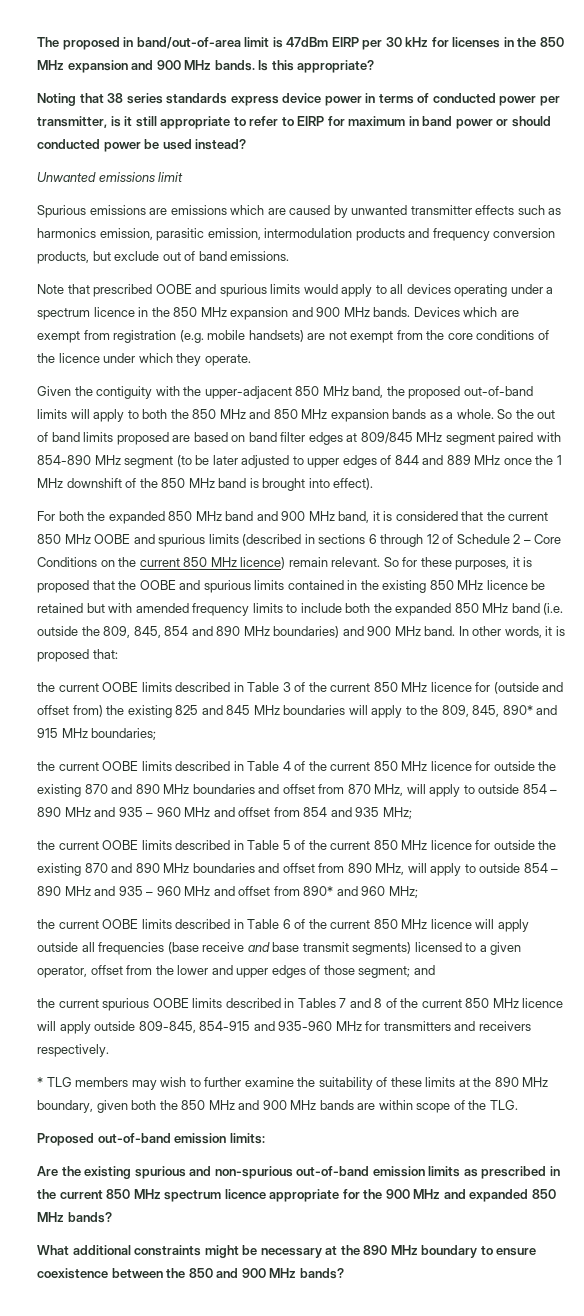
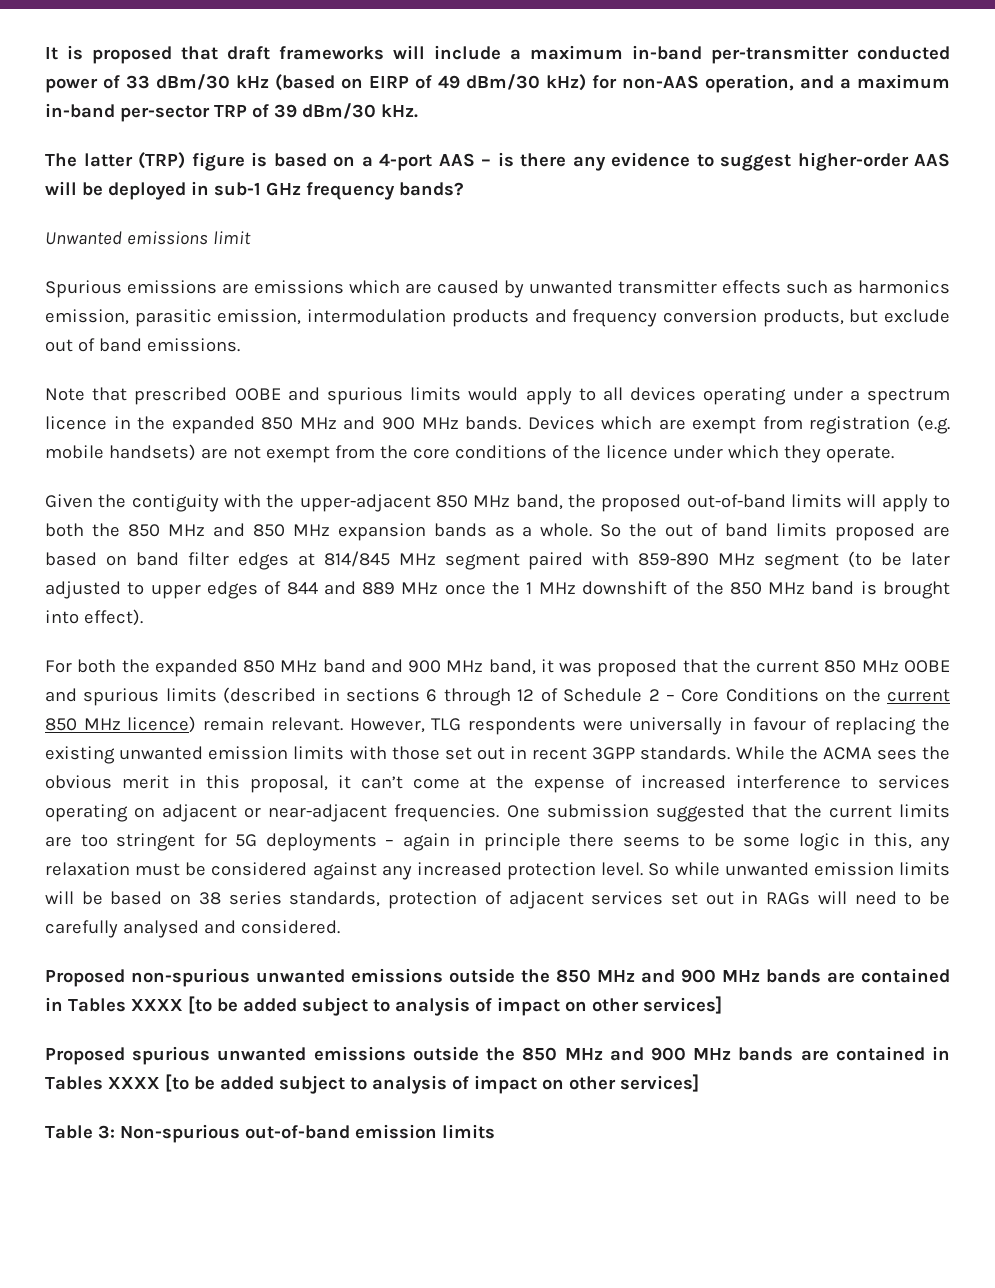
- The proposed in band/out-of-area limit is 47dBm EIRP per 30 kHz for licenses in the 850 MHz expansion and 900 MHz bands. Is this appropriate?
- Noting that 38 series standards express device power in terms of conducted power per transmitter, is it still appropriate to refer to EIRP for maximum in band power or should conducted power be used instead?
+ It is proposed that draft frameworks will include a maximum in-band per-transmitter conducted power of 33 dBm/30 kHz (based on EIRP of 49 dBm/30 kHz) for non-AAS operation, and a maximum in-band per-sector TRP of 39 dBm/30 kHz.
+ The latter (TRP) figure is based on a 4-port AAS – is there any evidence to suggest higher-order AAS will be deployed in sub-1 GHz frequency bands?
- Note that prescribed OOBE and spurious limits would apply to all devices operating under a spectrum licence in the 850 MHz expansion and 900 MHz bands.
+ Note that prescribed OOBE and spurious limits would apply to all devices operating under a spectrum licence in the expanded 850 MHz and 900 MHz bands.
- So the out of band limits proposed are based on band filter edges at 809/845 MHz segment paired with 854-890 MHz segment (to be later adjusted to upper edges of 844 and 889 MHz once the 1 MHz downshift of the 850 MHz band is brought into effect).
+ So the out of band limits proposed are based on band filter edges at 814/845 MHz segment paired with 859-890 MHz segment (to be later adjusted to upper edges of 844 and 889 MHz once the 1 MHz downshift of the 850 MHz band is brought into effect).
- For both the expanded 850 MHz band and 900 MHz band, it is considered that the current 850 MHz OOBE and spurious limits (described in sections 6 through 12 of Schedule 2 – Core Conditions on the current 850 MHz licence) remain relevant.
+ For both the expanded 850 MHz band and 900 MHz band, it was proposed that the current 850 MHz OOBE and spurious limits (described in sections 6 through 12 of Schedule 2 – Core Conditions on the current 850 MHz licence) remain relevant.
- So for these purposes, it is proposed that the OOBE and spurious limits contained in the existing 850 MHz licence be retained but with amended frequency limits to include both the expanded 850 MHz band (i.e. outside the 809, 845, 854 and 890 MHz boundaries) and 900 MHz band. In other words, it is proposed that:
- the current OOBE limits described in Table 3 of the current 850 MHz licence for (outside and offset from) the existing 825 and 845 MHz boundaries will apply to the 809, 845, 890* and 915 MHz boundaries;
- the current OOBE limits described in Table 4 of the current 850 MHz licence for outside the existing 870 and 890 MHz boundaries and offset from 870 MHz, will apply to outside 854 – 890 MHz and 935 – 960 MHz and offset from 854 and 935 MHz;
- the current OOBE limits described in Table 5 of the current 850 MHz licence for outside the existing 870 and 890 MHz boundaries and offset from 890 MHz, will apply to outside 854 – 890 MHz and 935 – 960 MHz and offset from 890* and 960 MHz;
- the current OOBE limits described in Table 6 of the current 850 MHz licence will apply outside all frequencies (base receive and base transmit segments) licensed to a given operator, offset from the lower and upper edges of those segment; and
- the current spurious OOBE limits described in Tables 7 and 8 of the current 850 MHz licence will apply outside 809-845, 854-915 and 935-960 MHz for transmitters and receivers respectively.
- * TLG members may wish to further examine the suitability of these limits at the 890 MHz boundary, given both the 850 MHz and 900 MHz bands are within scope of the TLG.
- Proposed out-of-band emission limits:
- Are the existing spurious and non-spurious out-of-band emission limits as prescribed in the current 850 MHz spectrum licence appropriate for the 900 MHz and expanded 850 MHz bands?
- What additional constraints might be necessary at the 890 MHz boundary to ensure coexistence between the 850 and 900 MHz bands?
+ However, TLG respondents were universally in favour of replacing the existing unwanted emission limits with those set out in recent 3GPP standards. While the ACMA sees the obvious merit in this proposal, it can’t come at the expense of increased interference to services operating on adjacent or near-adjacent frequencies. One submission suggested that the current limits are too stringent for 5G deployments – again in principle there seems to be some logic in this, any relaxation must be considered against any increased protection level. So while unwanted emission limits will be based on 38 series standards, protection of adjacent services set out in RAGs will need to be carefully analysed and considered.
+ Proposed non-spurious unwanted emissions outside the 850 MHz and 900 MHz bands are contained in Tables XXXX [to be added subject to analysis of impact on other services]
+ Proposed spurious unwanted emissions outside the 850 MHz and 900 MHz bands are contained in Tables XXXX [to be added subject to analysis of impact on other services]
+ Table 3: Non-spurious out-of-band emission limits

